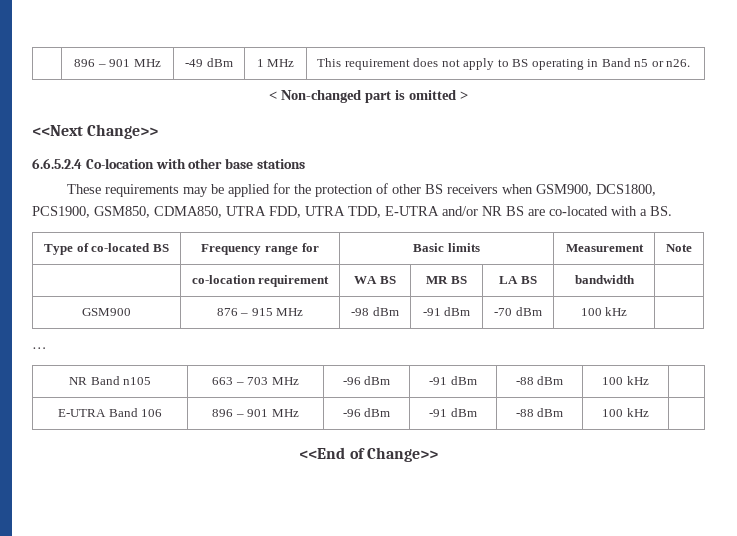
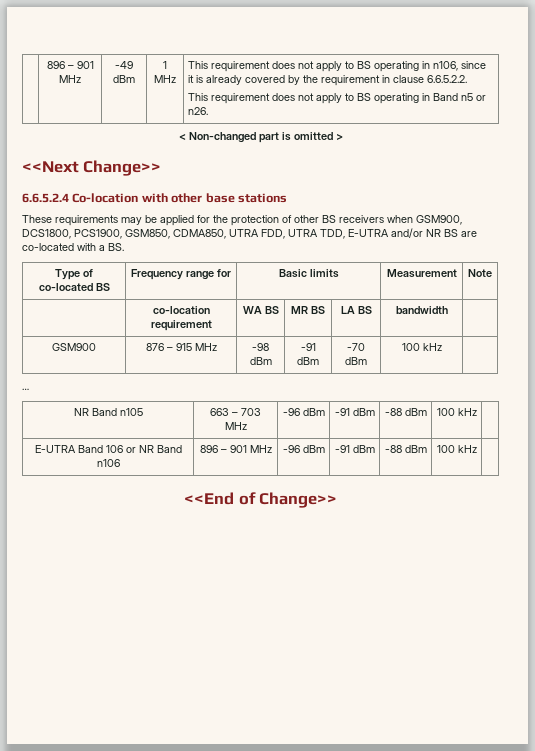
+ This requirement does not apply to BS operating in n106, since it is already covered by the requirement in clause 6.6.5.2.2.
- E-UTRA Band 106 | 896 – 901 MHz | -96 dBm | -91 dBm | -88 dBm | 100 kHz |
+ E-UTRA Band 106 or NR Band n106 | 896 – 901 MHz | -96 dBm | -91 dBm | -88 dBm | 100 kHz |

